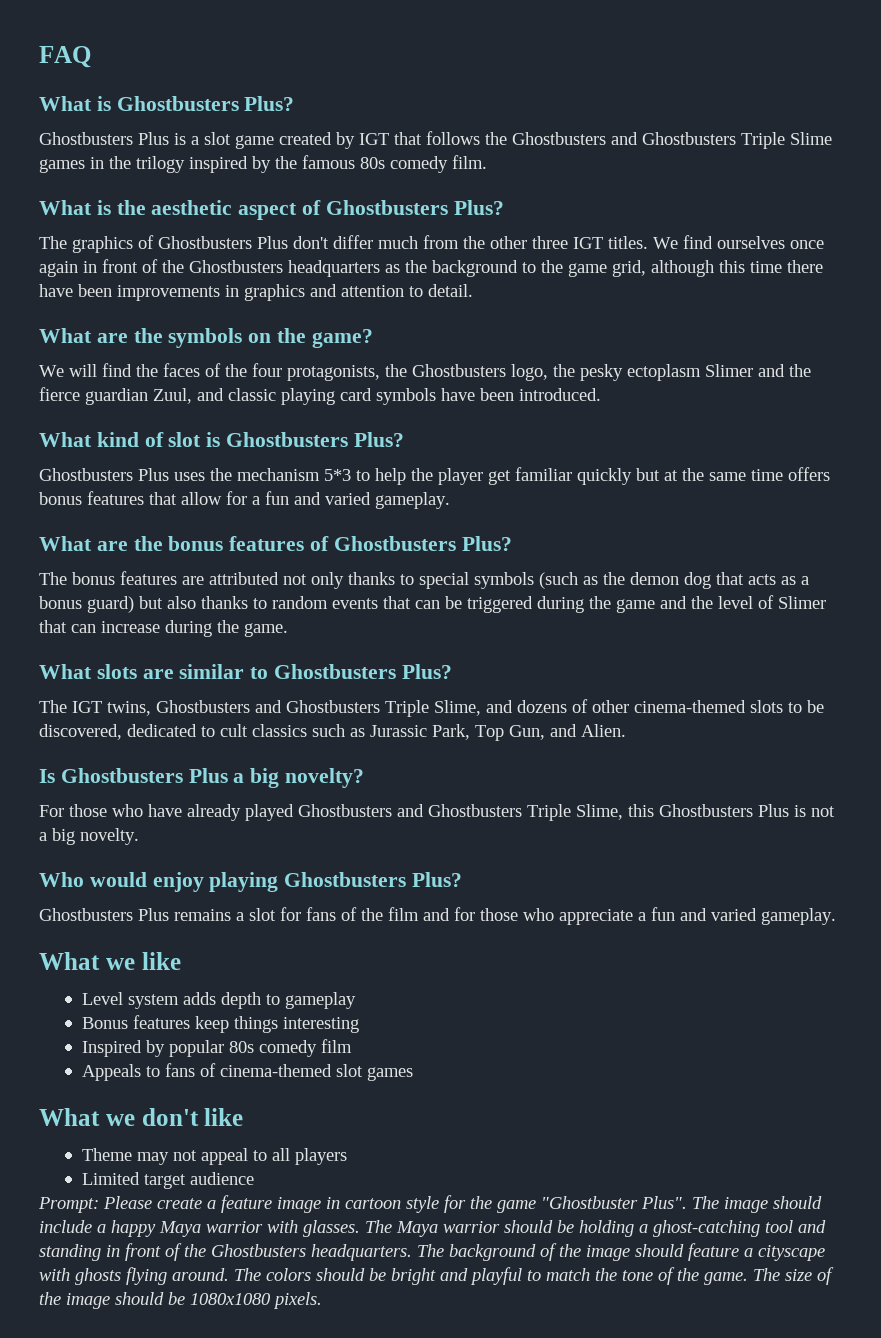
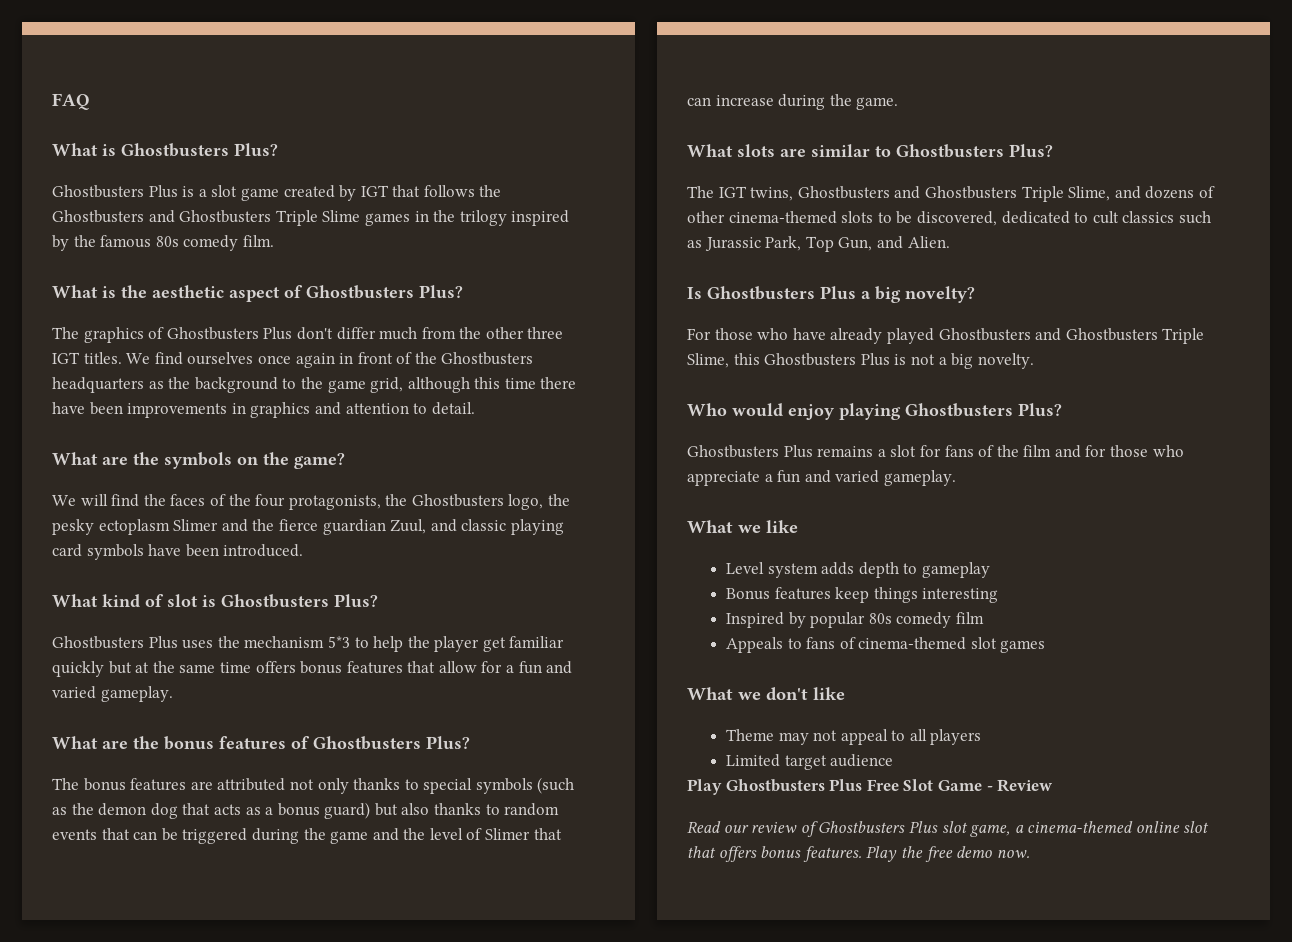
- Prompt: Please create a feature image in cartoon style for the game "Ghostbuster Plus". The image should include a happy Maya warrior with glasses. The Maya warrior should be holding a ghost-catching tool and standing in front of the Ghostbusters headquarters. The background of the image should feature a cityscape with ghosts flying around. The colors should be bright and playful to match the tone of the game. The size of the image should be 1080x1080 pixels.
+ Play Ghostbusters Plus Free Slot Game - Review
+ Read our review of Ghostbusters Plus slot game, a cinema-themed online slot that offers bonus features. Play the free demo now.

